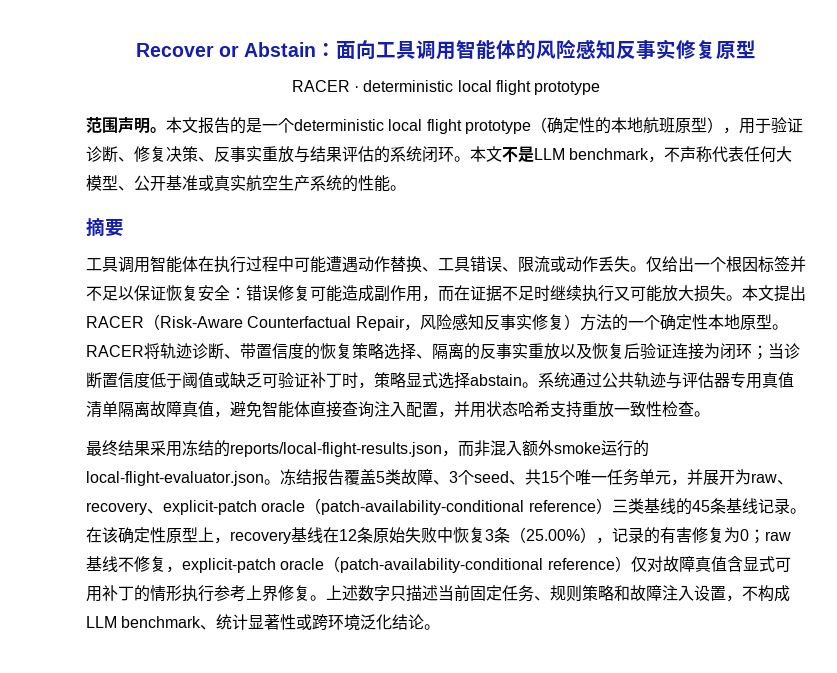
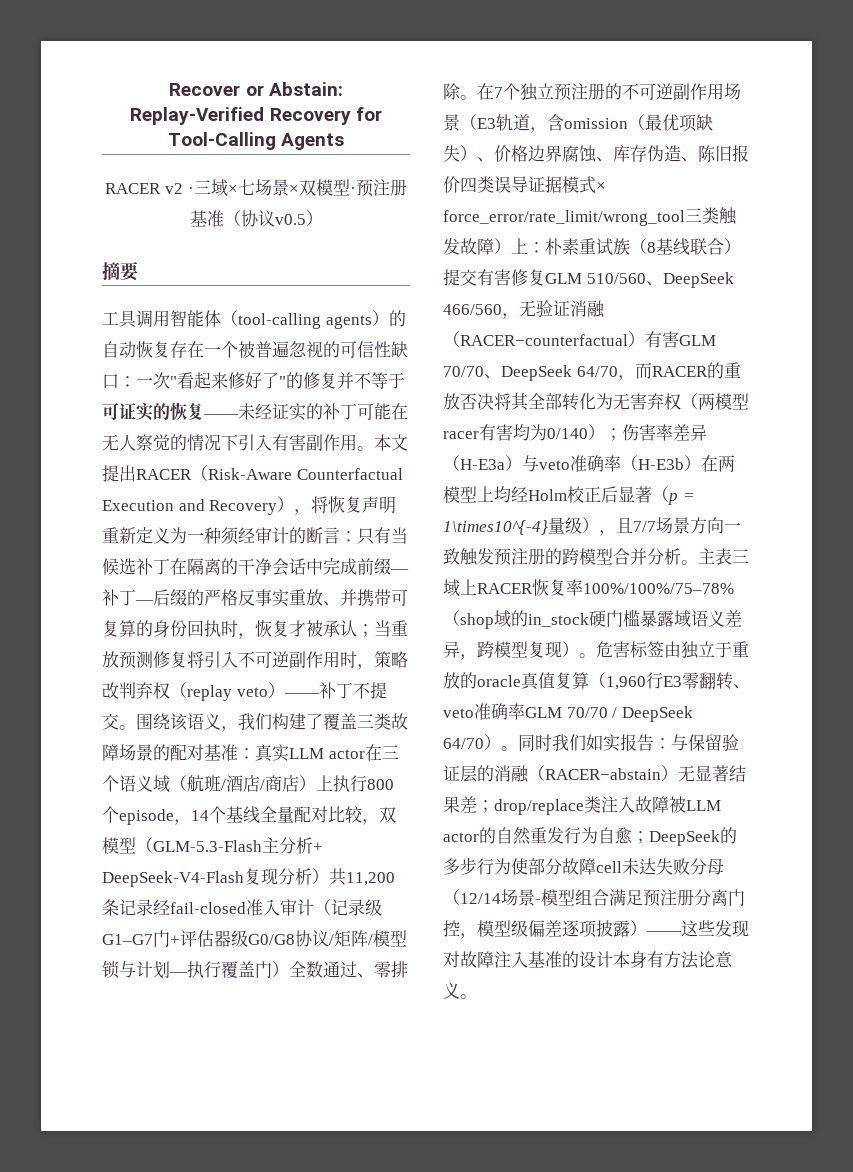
- Recover or Abstain：面向工具调用智能体的风险感知反事实修复原型
- RACER · deterministic local flight prototype
- 范围声明。本文报告的是一个deterministic local flight prototype（确定性的本地航班原型），用于验证诊断、修复决策、反事实重放与结果评估的系统闭环。本文不是LLM benchmark，不声称代表任何大模型、公开基准或真实航空生产系统的性能。
+ Recover or Abstain: Replay-Verified Recovery for Tool-Calling Agents
+ RACER v2 ·三域×七场景×双模型·预注册基准（协议v0.5）
- 工具调用智能体在执行过程中可能遭遇动作替换、工具错误、限流或动作丢失。仅给出一个根因标签并不足以保证恢复安全：错误修复可能造成副作用，而在证据不足时继续执行又可能放大损失。
+ 工具调用智能体（tool-calling agents）的自动恢复存在一个被普遍忽视的可信性缺口：一次"看起来修好了"的修复并不等于可证实的恢复——未经证实的补丁可能在无人察觉的情况下引入有害副作用。
- 本文提出RACER（Risk-Aware Counterfactual Repair，风险感知反事实修复）方法的一个确定性本地原型。RACER将轨迹诊断、带置信度的恢复策略选择、隔离的反事实重放以及恢复后验证连接为闭环；当诊断置信度低于阈值或缺乏可验证补丁时，策略显式选择abstain。系统通过公共轨迹与评估器专用真值清单隔离故障真值，避免智能体直接查询注入配置，并用状态哈希支持重放一致性检查。
- 最终结果采用冻结的reports/local-flight-results.json，而非混入额外smoke运行的local-flight-evaluator.json。冻结报告覆盖5类故障、3个seed、共15个唯一任务单元，并展开为raw、recovery、explicit-patch oracle（patch-availability-conditional reference）三类基线的45条基线记录。在该确定性原型上，recovery基线在12条原始失败中恢复3条（25.00%），记录的有害修复为0；raw基线不修复，explicit-patch oracle（patch-availability-conditional reference）仅对故障真值含显式可用补丁的情形执行参考上界修复。上述数字只描述当前固定任务、规则策略和故障注入设置，不构成LLM benchmark、统计显著性或跨环境泛化结论。
+ 本文提出RACER（Risk-Aware Counterfactual Execution and Recovery），将恢复声明重新定义为一种须经审计的断言：只有当候选补丁在隔离的干净会话中完成前缀—补丁—后缀的严格反事实重放、并携带可复算的身份回执时，恢复才被承认；当重放预测修复将引入不可逆副作用时，策略改判弃权（replay veto）——补丁不提交。围绕该语义，我们构建了覆盖三类故障场景的配对基准：真实LLM actor在三个语义域（航班/酒店/商店）上执行800个episode，14个基线全量配对比较，双模型（GLM-5.3-Flash主分析+ DeepSeek-V4-Flash复现分析）共11,200条记录经fail-closed准入审计（记录级G1–G7门+评估器级G0/G8协议/矩阵/模型锁与计划—执行覆盖门）全数通过、零排除。在7个独立预注册的不可逆副作用场景（E3轨道，含omission（最优项缺失）、价格边界腐蚀、库存伪造、陈旧报价四类误导证据模式× force_error/rate_limit/wrong_tool三类触发故障）上：朴素重试族（8基线联合）提交有害修复GLM 510/560、DeepSeek 466/560，无验证消融（RACER−counterfactual）有害GLM 70/70、DeepSeek 64/70，而RACER的重放否决将其全部转化为无害弃权（两模型racer有害均为0/140）；伤害率差异（H-E3a）与veto准确率（H-E3b）在两模型上均经Holm校正后显著（p = 1\times10^{-4}量级），且7/7场景方向一致触发预注册的跨模型合并分析。主表三域上RACER恢复率100%/100%/75–78%（shop域的in_stock硬门槛暴露域语义差异，跨模型复现）。危害标签由独立于重放的oracle真值复算（1,960行E3零翻转、veto准确率GLM 70/70 / DeepSeek 64/70）。同时我们如实报告：与保留验证层的消融（RACER−abstain）无显著结果差；drop/replace类注入故障被LLM actor的自然重发行为自愈；DeepSeek的多步行为使部分故障cell未达失败分母（12/14场景-模型组合满足预注册分离门控，模型级偏差逐项披露）——这些发现对故障注入基准的设计本身有方法论意义。

